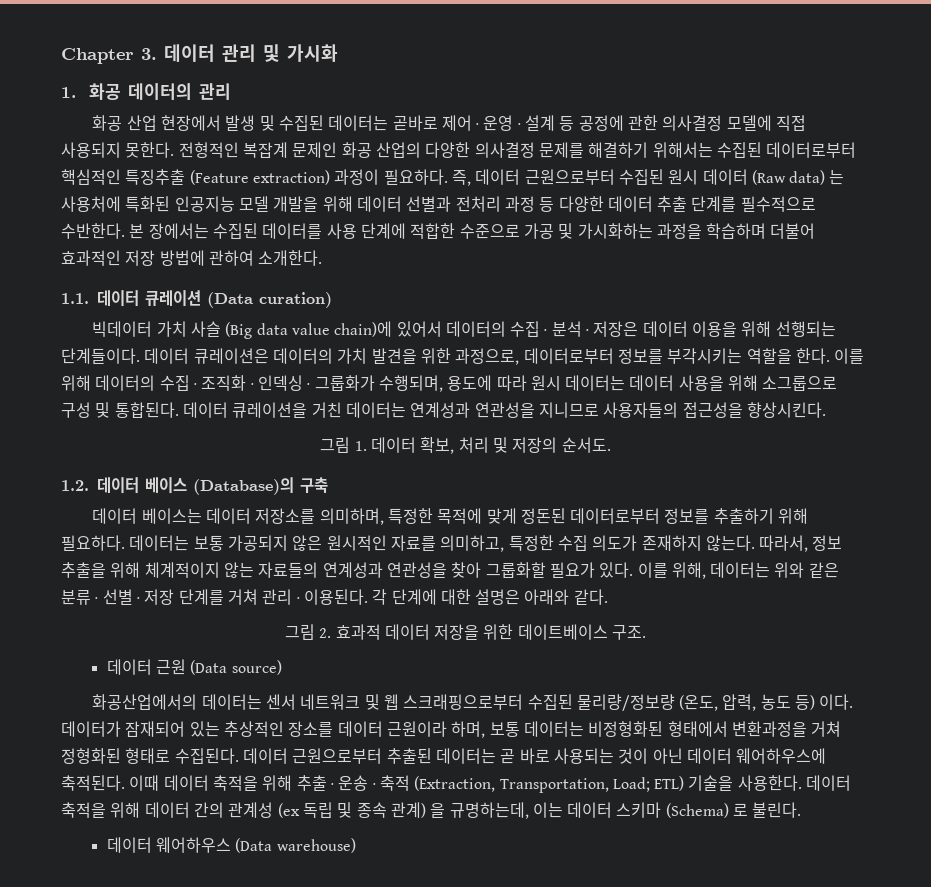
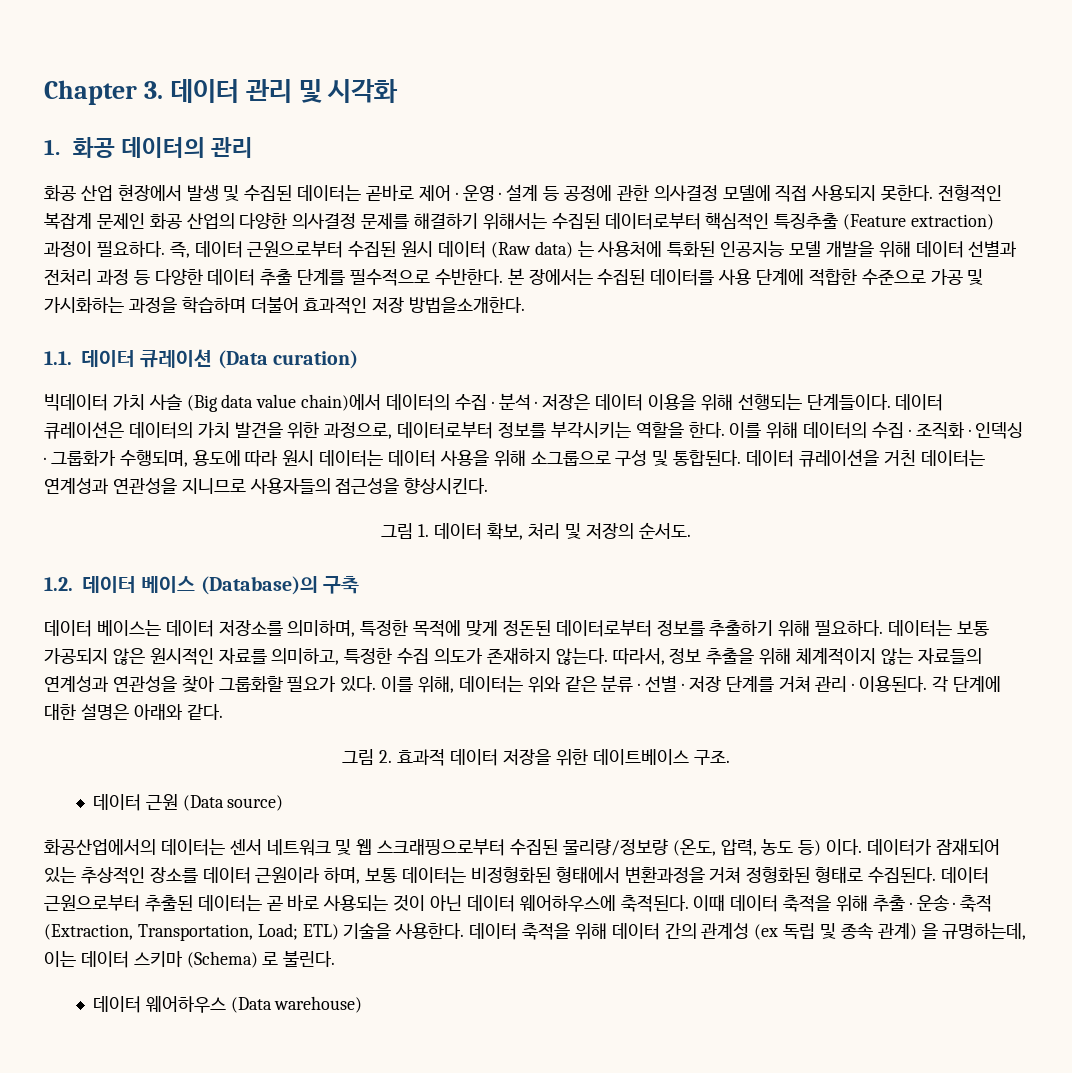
- Chapter 3. 데이터 관리 및 가시화
+ Chapter 3. 데이터 관리 및 시각화
- 본 장에서는 수집된 데이터를 사용 단계에 적합한 수준으로 가공 및 가시화하는 과정을 학습하며 더불어 효과적인 저장 방법에 관하여 소개한다.
+ 본 장에서는 수집된 데이터를 사용 단계에 적합한 수준으로 가공 및 가시화하는 과정을 학습하며 더불어 효과적인 저장 방법을소개한다.
- 빅데이터 가치 사슬 (Big data value chain)에 있어서 데이터의 수집 · 분석 · 저장은 데이터 이용을 위해 선행되는 단계들이다.
+ 빅데이터 가치 사슬 (Big data value chain)에서 데이터의 수집 · 분석 · 저장은 데이터 이용을 위해 선행되는 단계들이다.

